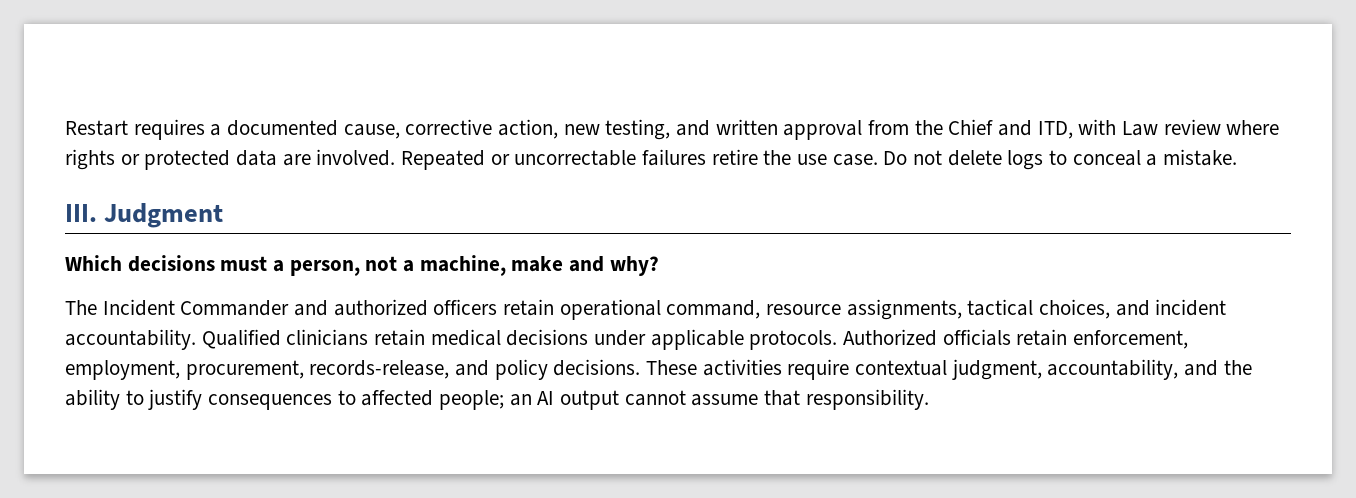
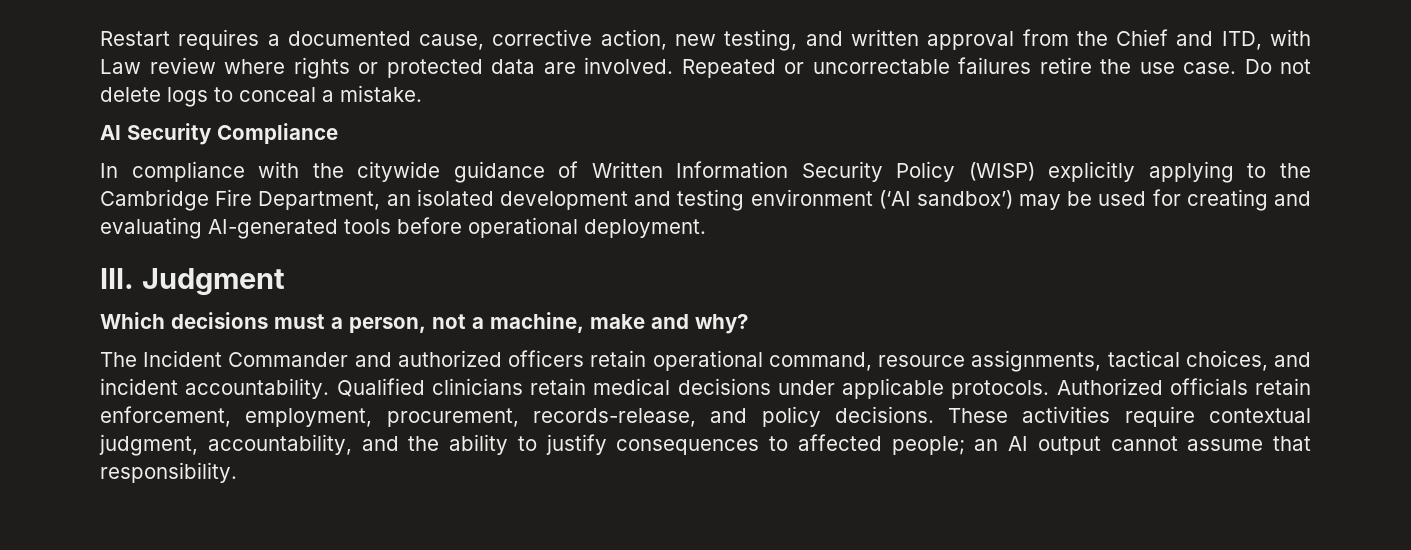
+ AI Security Compliance
+ In compliance with the citywide guidance of Written Information Security Policy (WISP) explicitly applying to the Cambridge Fire Department, an isolated development and testing environment (‘AI sandbox’) may be used for creating and evaluating AI-generated tools before operational deployment.

